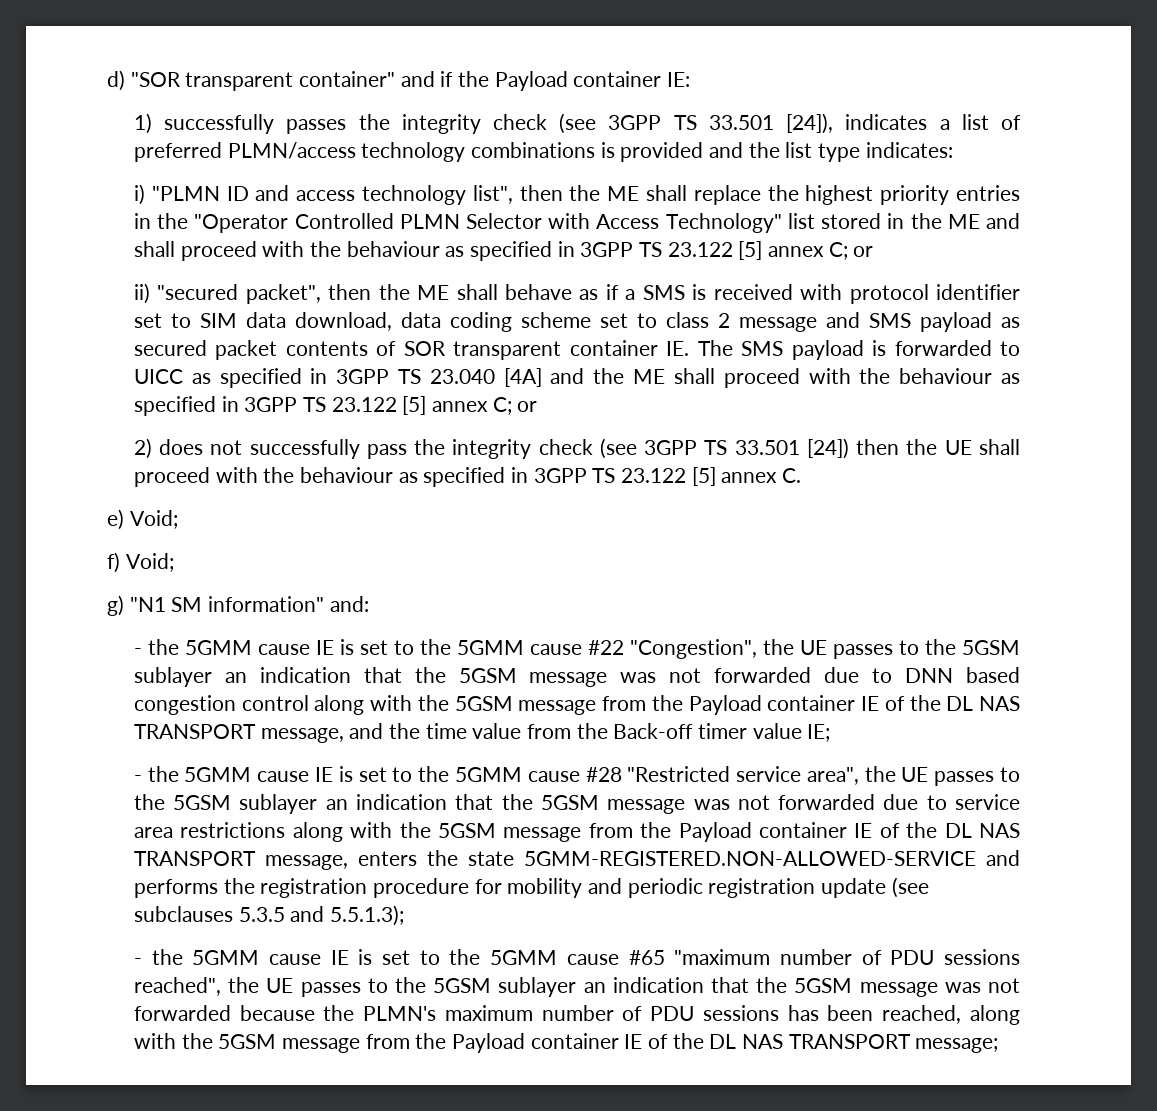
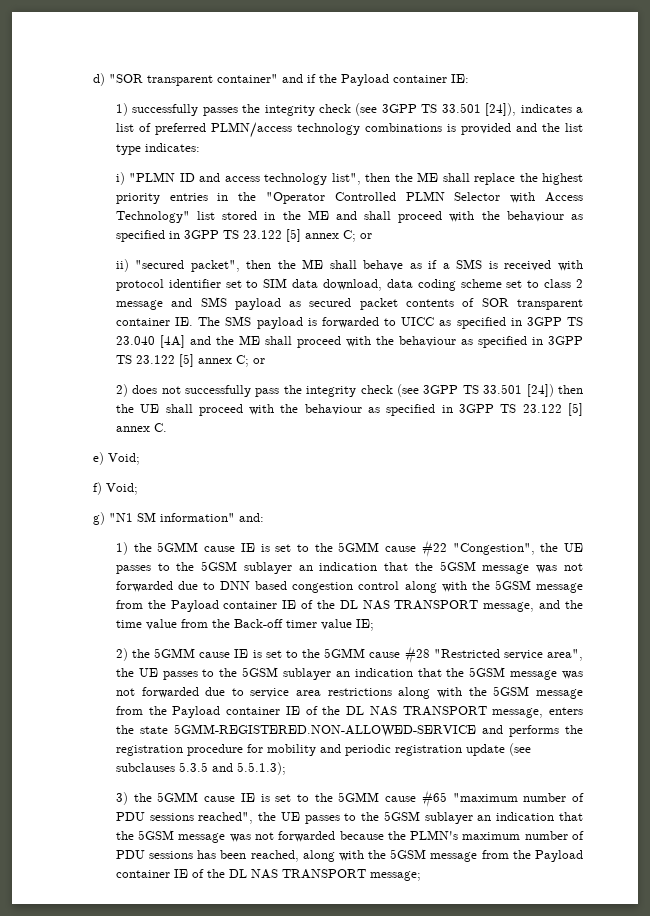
- - the 5GMM cause IE is set to the 5GMM cause #22 "Congestion", the UE passes to the 5GSM sublayer an indication that the 5GSM message was not forwarded due to DNN based congestion control along with the 5GSM message from the Payload container IE of the DL NAS TRANSPORT message, and the time value from the Back-off timer value IE;
+ 1) the 5GMM cause IE is set to the 5GMM cause #22 "Congestion", the UE passes to the 5GSM sublayer an indication that the 5GSM message was not forwarded due to DNN based congestion control along with the 5GSM message from the Payload container IE of the DL NAS TRANSPORT message, and the time value from the Back-off timer value IE;
- - the 5GMM cause IE is set to the 5GMM cause #28 "Restricted service area", the UE passes to the 5GSM sublayer an indication that the 5GSM message was not forwarded due to service area restrictions along with the 5GSM message from the Payload container IE of the DL NAS TRANSPORT message, enters the state 5GMM-REGISTERED.NON-ALLOWED-SERVICE and performs the registration procedure for mobility and periodic registration update (see subclauses 5.3.5 and 5.5.1.3);
+ 2) the 5GMM cause IE is set to the 5GMM cause #28 "Restricted service area", the UE passes to the 5GSM sublayer an indication that the 5GSM message was not forwarded due to service area restrictions along with the 5GSM message from the Payload container IE of the DL NAS TRANSPORT message, enters the state 5GMM-REGISTERED.NON-ALLOWED-SERVICE and performs the registration procedure for mobility and periodic registration update (see subclauses 5.3.5 and 5.5.1.3);
- - the 5GMM cause IE is set to the 5GMM cause #65 "maximum number of PDU sessions reached", the UE passes to the 5GSM sublayer an indication that the 5GSM message was not forwarded because the PLMN's maximum number of PDU sessions has been reached, along with the 5GSM message from the Payload container IE of the DL NAS TRANSPORT message;
+ 3) the 5GMM cause IE is set to the 5GMM cause #65 "maximum number of PDU sessions reached", the UE passes to the 5GSM sublayer an indication that the 5GSM message was not forwarded because the PLMN's maximum number of PDU sessions has been reached, along with the 5GSM message from the Payload container IE of the DL NAS TRANSPORT message;

